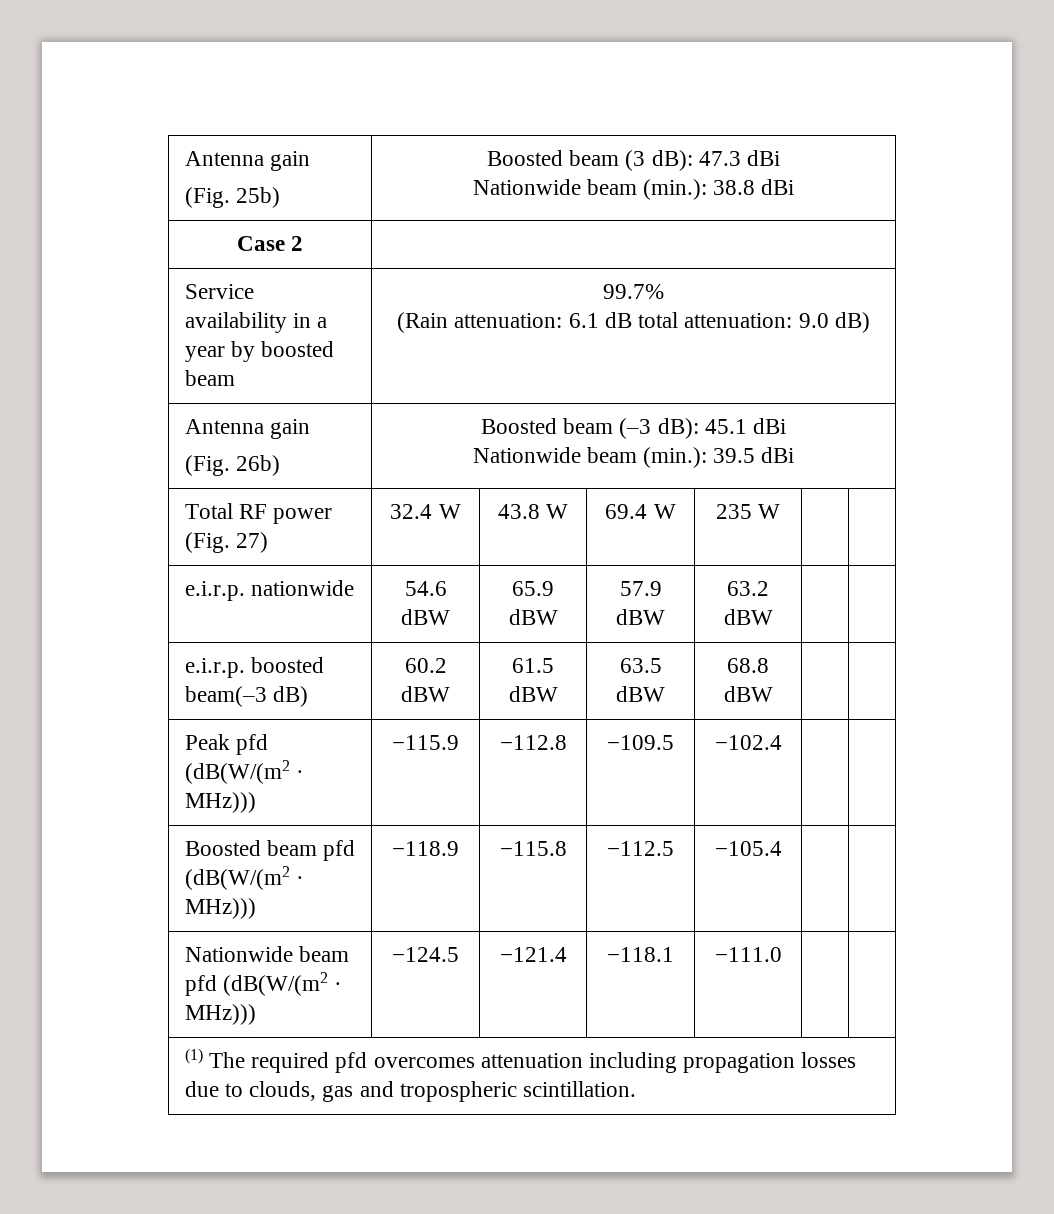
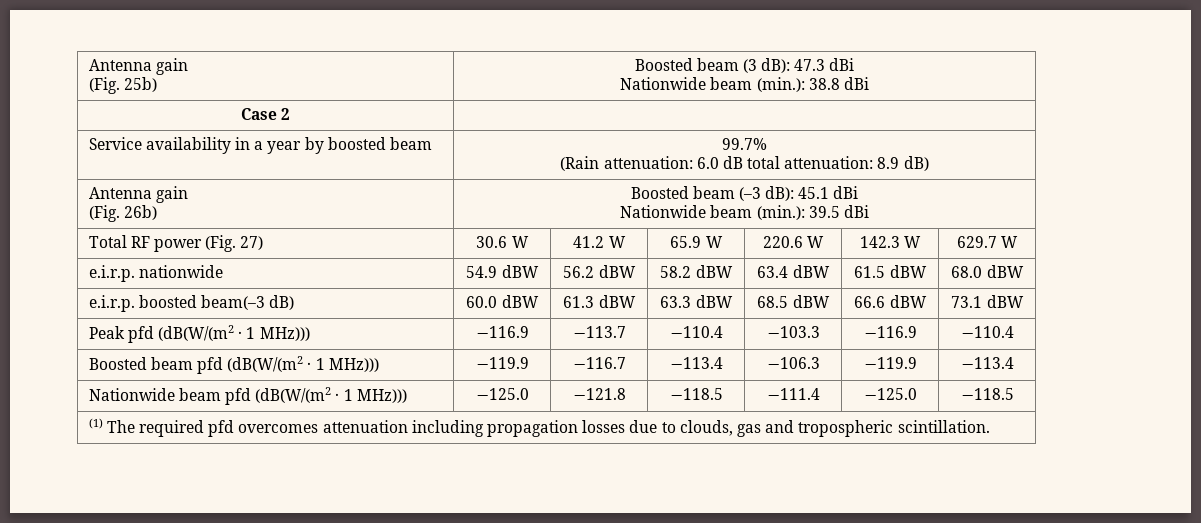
  Service availability in a year by boosted beam | 99.7%
- (Rain attenuation: 6.1 dB total attenuation: 9.0 dB)
+ (Rain attenuation: 6.0 dB total attenuation: 8.9 dB)
- Total RF power (Fig. 27) | 32.4 W | 43.8 W | 69.4 W | 235 W | |
+ Total RF power (Fig. 27) | 30.6 W | 41.2 W | 65.9 W | 220.6 W | 142.3 W | 629.7 W
- e.i.r.p. nationwide | 54.6 dBW | 65.9 dBW | 57.9 dBW | 63.2 dBW | |
+ e.i.r.p. nationwide | 54.9 dBW | 56.2 dBW | 58.2 dBW | 63.4 dBW | 61.5 dBW | 68.0 dBW
- e.i.r.p. boosted beam(–3 dB) | 60.2 dBW | 61.5 dBW | 63.5 dBW | 68.8 dBW | |
+ e.i.r.p. boosted beam(–3 dB) | 60.0 dBW | 61.3 dBW | 63.3 dBW | 68.5 dBW | 66.6 dBW | 73.1 dBW
- Peak pfd (dB(W/(m2 · MHz))) | −115.9 | −112.8 | −109.5 | −102.4 | |
+ Peak pfd (dB(W/(m2 · 1 MHz))) | −116.9 | −113.7 | −110.4 | −103.3 | −116.9 | −110.4
- Boosted beam pfd (dB(W/(m2 · MHz))) | −118.9 | −115.8 | −112.5 | −105.4 | |
+ Boosted beam pfd (dB(W/(m2 · 1 MHz))) | −119.9 | −116.7 | −113.4 | −106.3 | −119.9 | −113.4
- Nationwide beam pfd (dB(W/(m2 · MHz))) | −124.5 | −121.4 | −118.1 | −111.0 | |
+ Nationwide beam pfd (dB(W/(m2 · 1 MHz))) | −125.0 | −121.8 | −118.5 | −111.4 | −125.0 | −118.5

